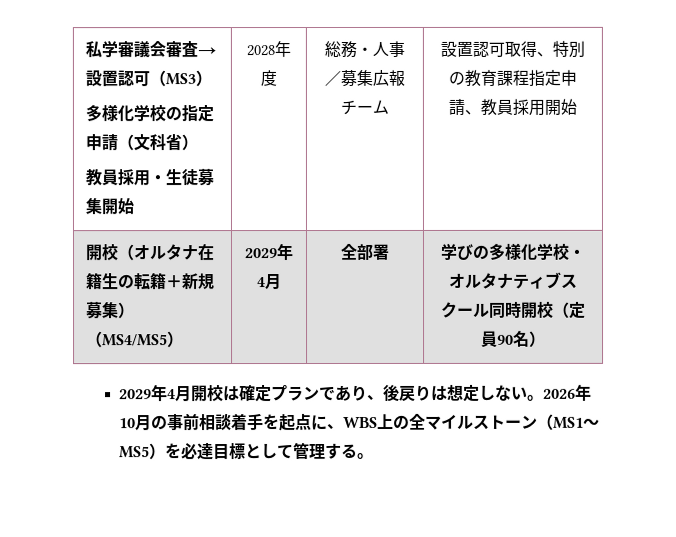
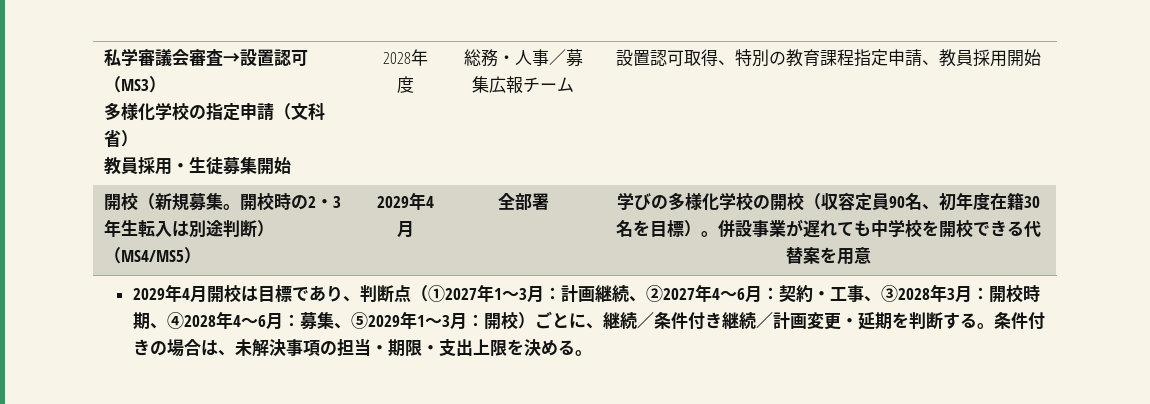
- 開校（オルタナ在籍生の転籍＋新規募集）（MS4/MS5）
+ 開校（新規募集。開校時の2・3年生転入は別途判断）（MS4/MS5）
- 学びの多様化学校・オルタナティブスクール同時開校（定員90名）
+ 学びの多様化学校の開校（収容定員90名、初年度在籍30名を目標）。併設事業が遅れても中学校を開校できる代替案を用意
- 2029年4月開校は確定プランであり、後戻りは想定しない。2026年10月の事前相談着手を起点に、WBS上の全マイルストーン（MS1〜MS5）を必達目標として管理する。
+ 2029年4月開校は目標であり、判断点（①2027年1〜3月：計画継続、②2027年4〜6月：契約・工事、③2028年3月：開校時期、④2028年4〜6月：募集、⑤2029年1〜3月：開校）ごとに、継続／条件付き継続／計画変更・延期を判断する。条件付きの場合は、未解決事項の担当・期限・支出上限を決める。

